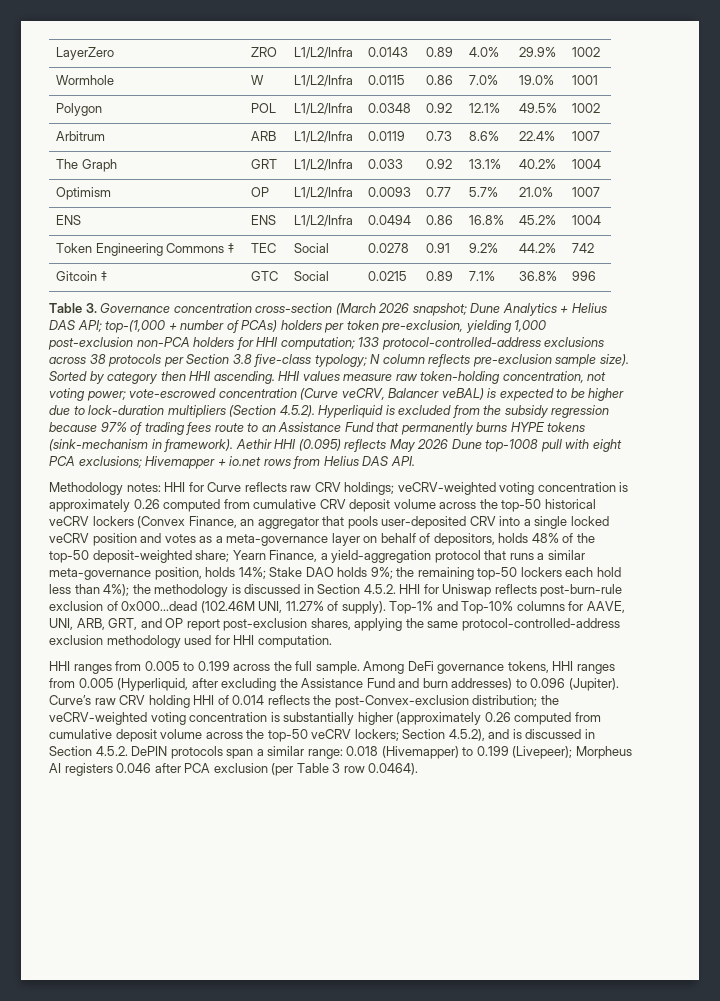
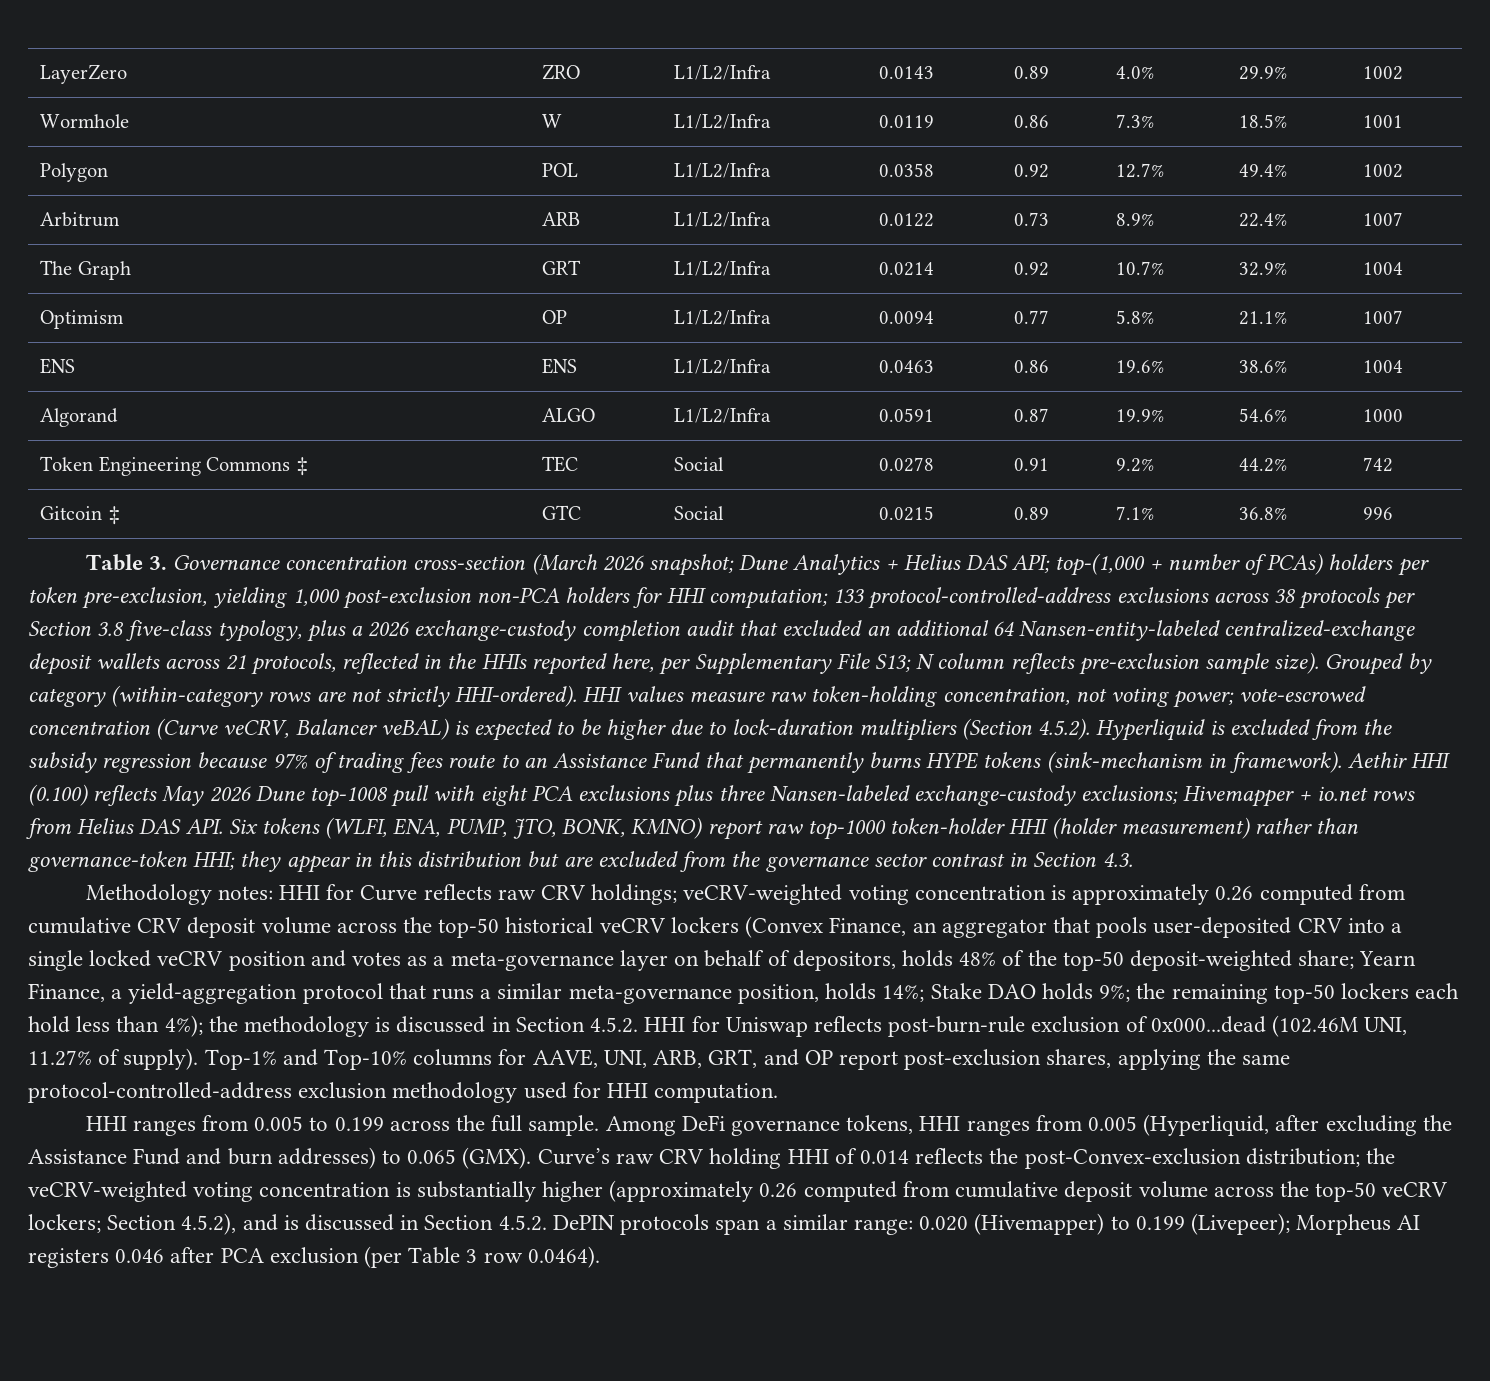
- Wormhole | W | L1/L2/Infra | 0.0115 | 0.86 | 7.0% | 19.0% | 1001
+ Wormhole | W | L1/L2/Infra | 0.0119 | 0.86 | 7.3% | 18.5% | 1001
- Polygon | POL | L1/L2/Infra | 0.0348 | 0.92 | 12.1% | 49.5% | 1002
+ Polygon | POL | L1/L2/Infra | 0.0358 | 0.92 | 12.7% | 49.4% | 1002
- Arbitrum | ARB | L1/L2/Infra | 0.0119 | 0.73 | 8.6% | 22.4% | 1007
+ Arbitrum | ARB | L1/L2/Infra | 0.0122 | 0.73 | 8.9% | 22.4% | 1007
- The Graph | GRT | L1/L2/Infra | 0.033 | 0.92 | 13.1% | 40.2% | 1004
+ The Graph | GRT | L1/L2/Infra | 0.0214 | 0.92 | 10.7% | 32.9% | 1004
- Optimism | OP | L1/L2/Infra | 0.0093 | 0.77 | 5.7% | 21.0% | 1007
+ Optimism | OP | L1/L2/Infra | 0.0094 | 0.77 | 5.8% | 21.1% | 1007
- ENS | ENS | L1/L2/Infra | 0.0494 | 0.86 | 16.8% | 45.2% | 1004
+ ENS | ENS | L1/L2/Infra | 0.0463 | 0.86 | 19.6% | 38.6% | 1004
+ Algorand | ALGO | L1/L2/Infra | 0.0591 | 0.87 | 19.9% | 54.6% | 1000
- Table 3. Governance concentration cross-section (March 2026 snapshot; Dune Analytics + Helius DAS API; top-(1,000 + number of PCAs) holders per token pre-exclusion, yielding 1,000 post-exclusion non-PCA holders for HHI computation; 133 protocol-controlled-address exclusions across 38 protocols per Section 3.8 five-class typology; N column reflects pre-exclusion sample size).
+ Table 3. Governance concentration cross-section (March 2026 snapshot; Dune Analytics + Helius DAS API; top-(1,000 + number of PCAs) holders per token pre-exclusion, yielding 1,000 post-exclusion non-PCA holders for HHI computation; 133 protocol-controlled-address exclusions across 38 protocols per Section 3.8 five-class typology, plus a 2026 exchange-custody completion audit that excluded an additional 64 Nansen-entity-labeled centralized-exchange deposit wallets across 21 protocols, reflected in the HHIs reported here, per Supplementary File S13; N column reflects pre-exclusion sample size).
- Sorted by category then HHI ascending.
+ Grouped by category (within-category rows are not strictly HHI-ordered).
- Aethir HHI (0.095) reflects May 2026 Dune top-1008 pull with eight PCA exclusions; Hivemapper + io.net rows from Helius DAS API.
+ Aethir HHI (0.100) reflects May 2026 Dune top-1008 pull with eight PCA exclusions plus three Nansen-labeled exchange-custody exclusions; Hivemapper + io.net rows from Helius DAS API. Six tokens (WLFI, ENA, PUMP, JTO, BONK, KMNO) report raw top-1000 token-holder HHI (holder measurement) rather than governance-token HHI; they appear in this distribution but are excluded from the governance sector contrast in Section 4.3.
- Among DeFi governance tokens, HHI ranges from 0.005 (Hyperliquid, after excluding the Assistance Fund and burn addresses) to 0.096 (Jupiter).
+ Among DeFi governance tokens, HHI ranges from 0.005 (Hyperliquid, after excluding the Assistance Fund and burn addresses) to 0.065 (GMX).
- Curve’s raw CRV holding HHI of 0.014 reflects the post-Convex-exclusion distribution; the veCRV-weighted voting concentration is substantially higher (approximately 0.26 computed from cumulative deposit volume across the top-50 veCRV lockers; Section 4.5.2), and is discussed in Section 4.5.2. DePIN protocols span a similar range: 0.018 (Hivemapper) to 0.199 (Livepeer); Morpheus AI registers 0.046 after PCA exclusion (per Table 3 row 0.0464).
+ Curve’s raw CRV holding HHI of 0.014 reflects the post-Convex-exclusion distribution; the veCRV-weighted voting concentration is substantially higher (approximately 0.26 computed from cumulative deposit volume across the top-50 veCRV lockers; Section 4.5.2), and is discussed in Section 4.5.2. DePIN protocols span a similar range: 0.020 (Hivemapper) to 0.199 (Livepeer); Morpheus AI registers 0.046 after PCA exclusion (per Table 3 row 0.0464).

